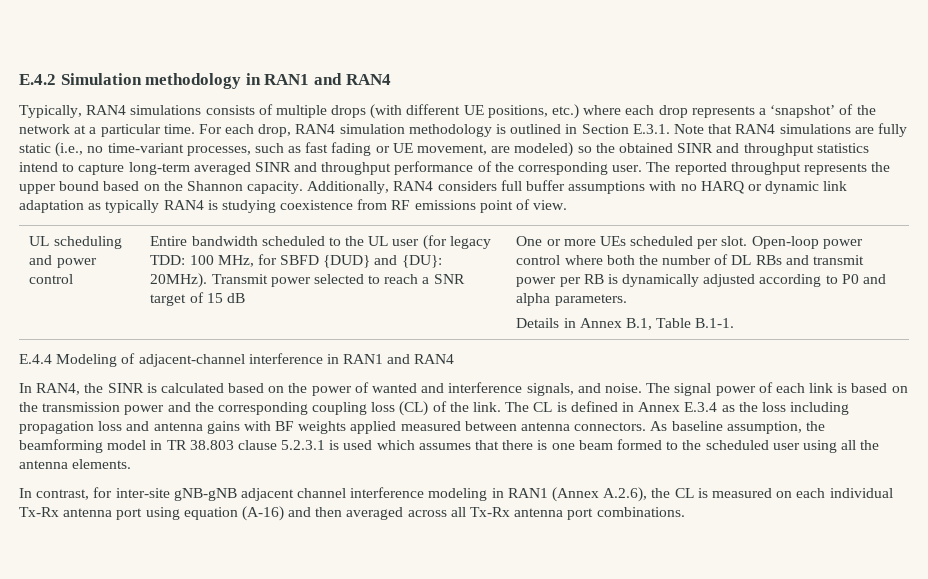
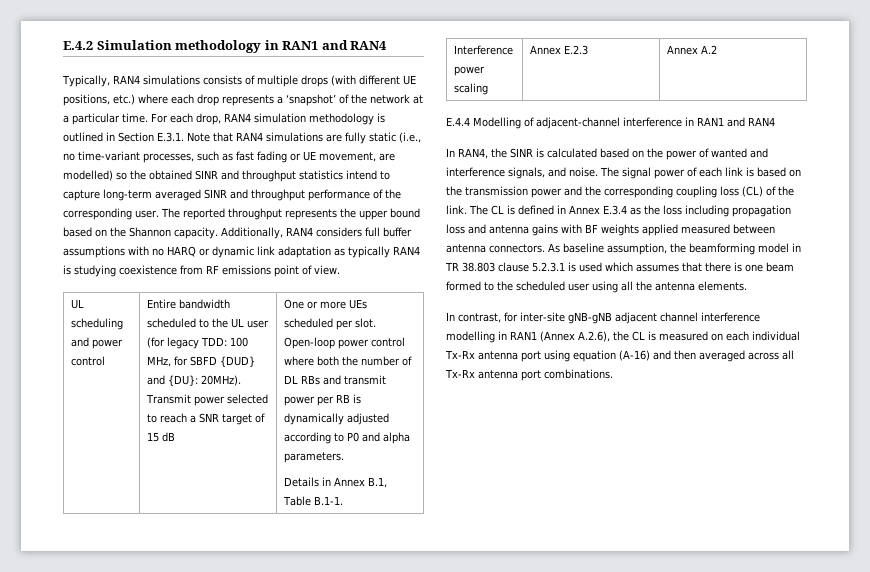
- For each drop, RAN4 simulation methodology is outlined in Section E.3.1. Note that RAN4 simulations are fully static (i.e., no time-variant processes, such as fast fading or UE movement, are modeled) so the obtained SINR and throughput statistics intend to capture long-term averaged SINR and throughput performance of the corresponding user.
+ For each drop, RAN4 simulation methodology is outlined in Section E.3.1. Note that RAN4 simulations are fully static (i.e., no time-variant processes, such as fast fading or UE movement, are modelled) so the obtained SINR and throughput statistics intend to capture long-term averaged SINR and throughput performance of the corresponding user.
+ Interference power scaling | Annex E.2.3 | Annex A.2
- E.4.4 Modeling of adjacent-channel interference in RAN1 and RAN4
+ E.4.4 Modelling of adjacent-channel interference in RAN1 and RAN4
- In contrast, for inter-site gNB-gNB adjacent channel interference modeling in RAN1 (Annex A.2.6), the CL is measured on each individual Tx-Rx antenna port using equation (A-16) and then averaged across all Tx-Rx antenna port combinations.
+ In contrast, for inter-site gNB-gNB adjacent channel interference modelling in RAN1 (Annex A.2.6), the CL is measured on each individual Tx-Rx antenna port using equation (A-16) and then averaged across all Tx-Rx antenna port combinations.

